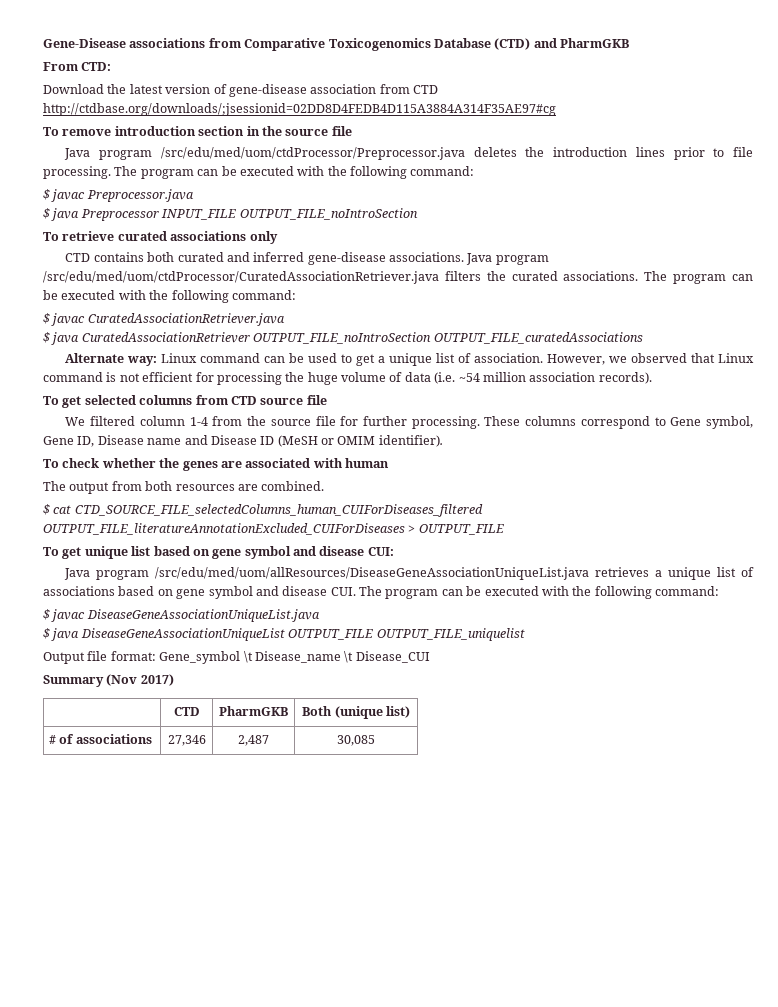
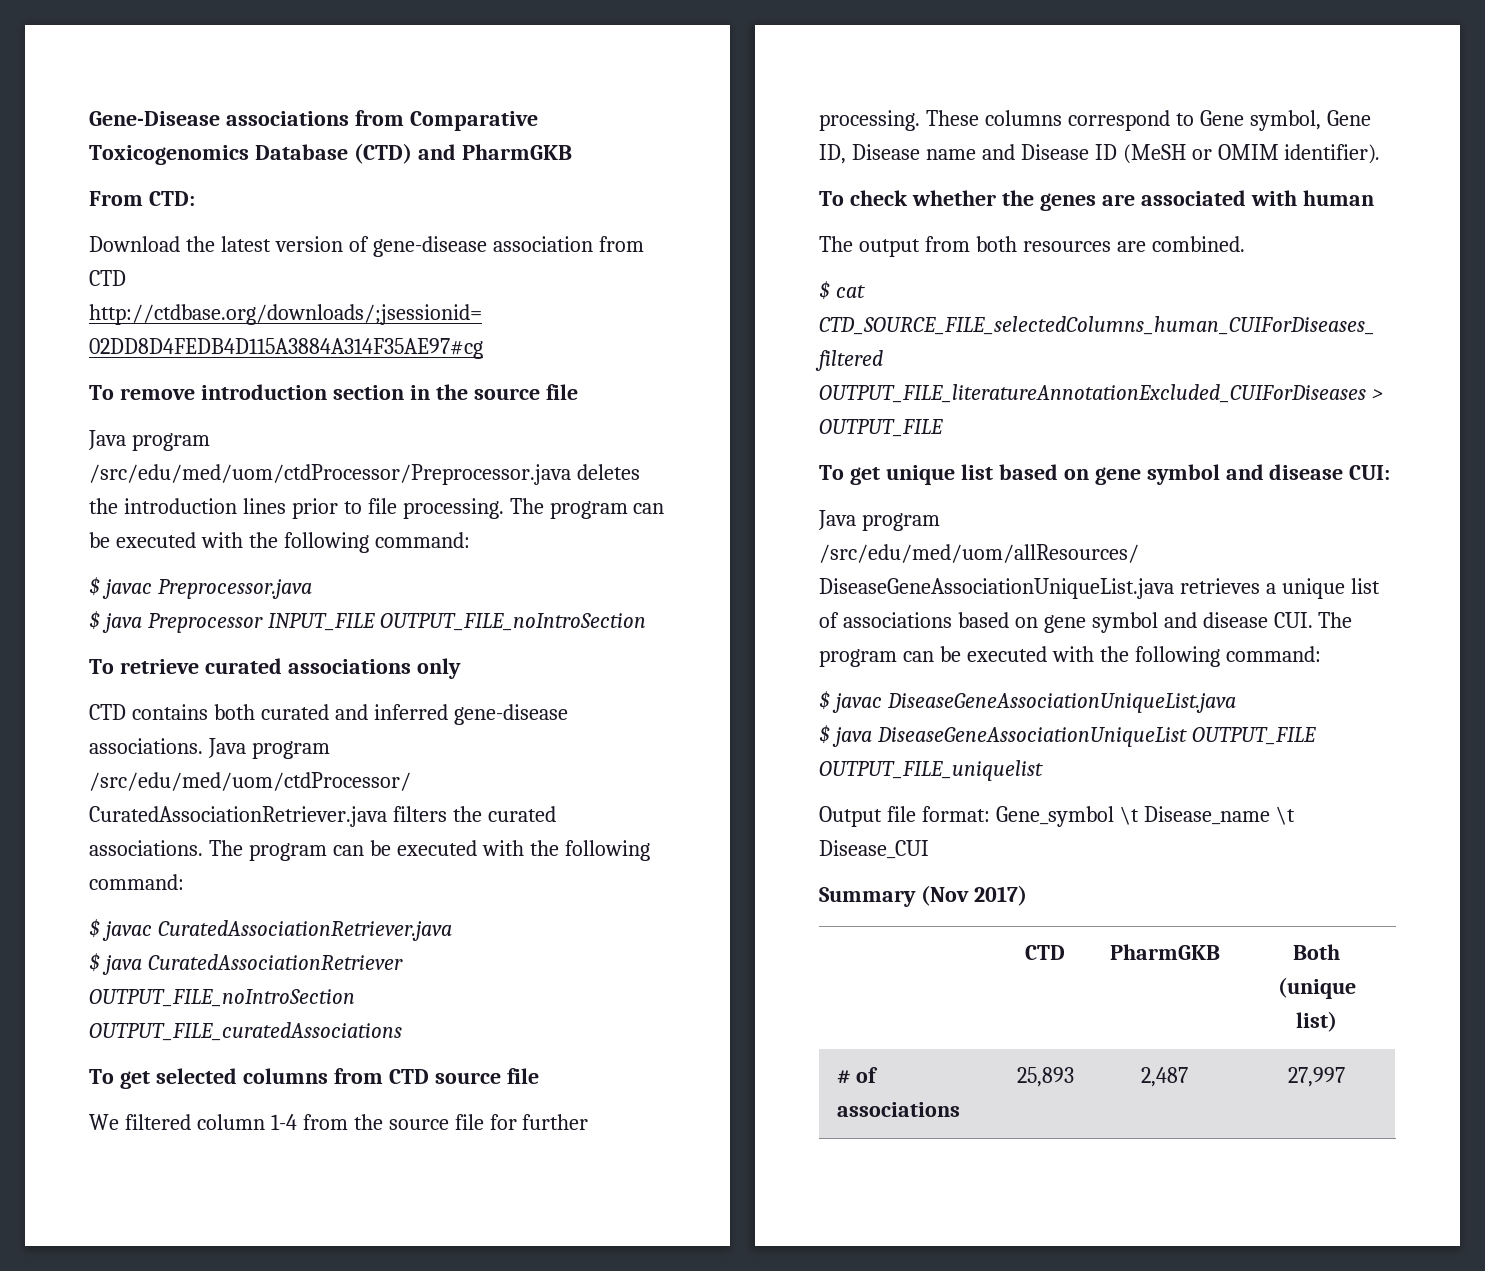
- Alternate way: Linux command can be used to get a unique list of association. However, we observed that Linux command is not efficient for processing the huge volume of data (i.e. ~54 million association records).
- # of associations | 27,346 | 2,487 | 30,085
+ # of associations | 25,893 | 2,487 | 27,997

